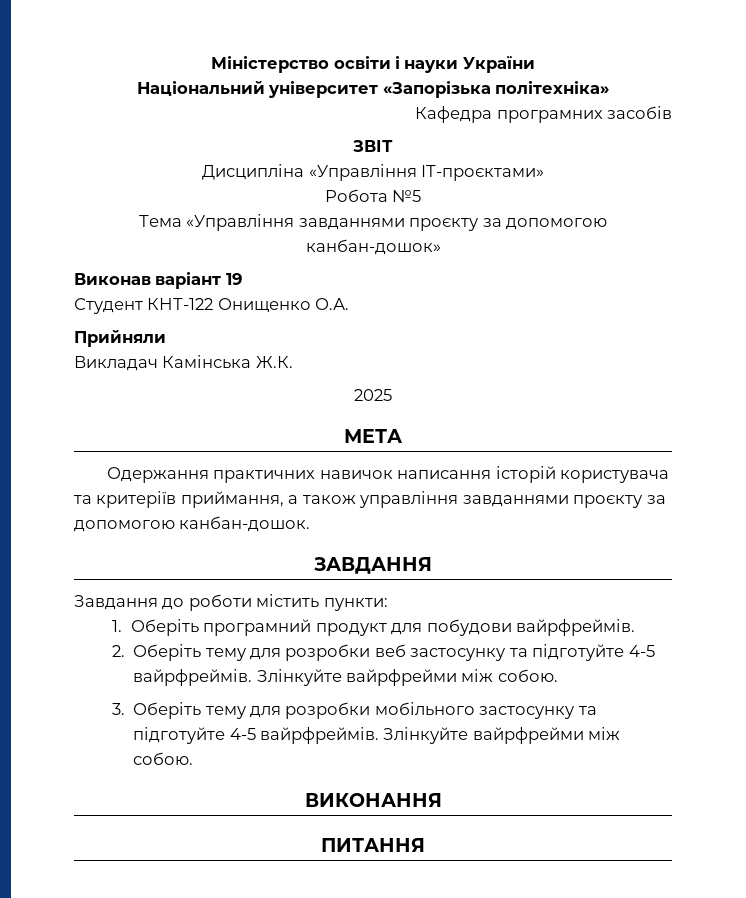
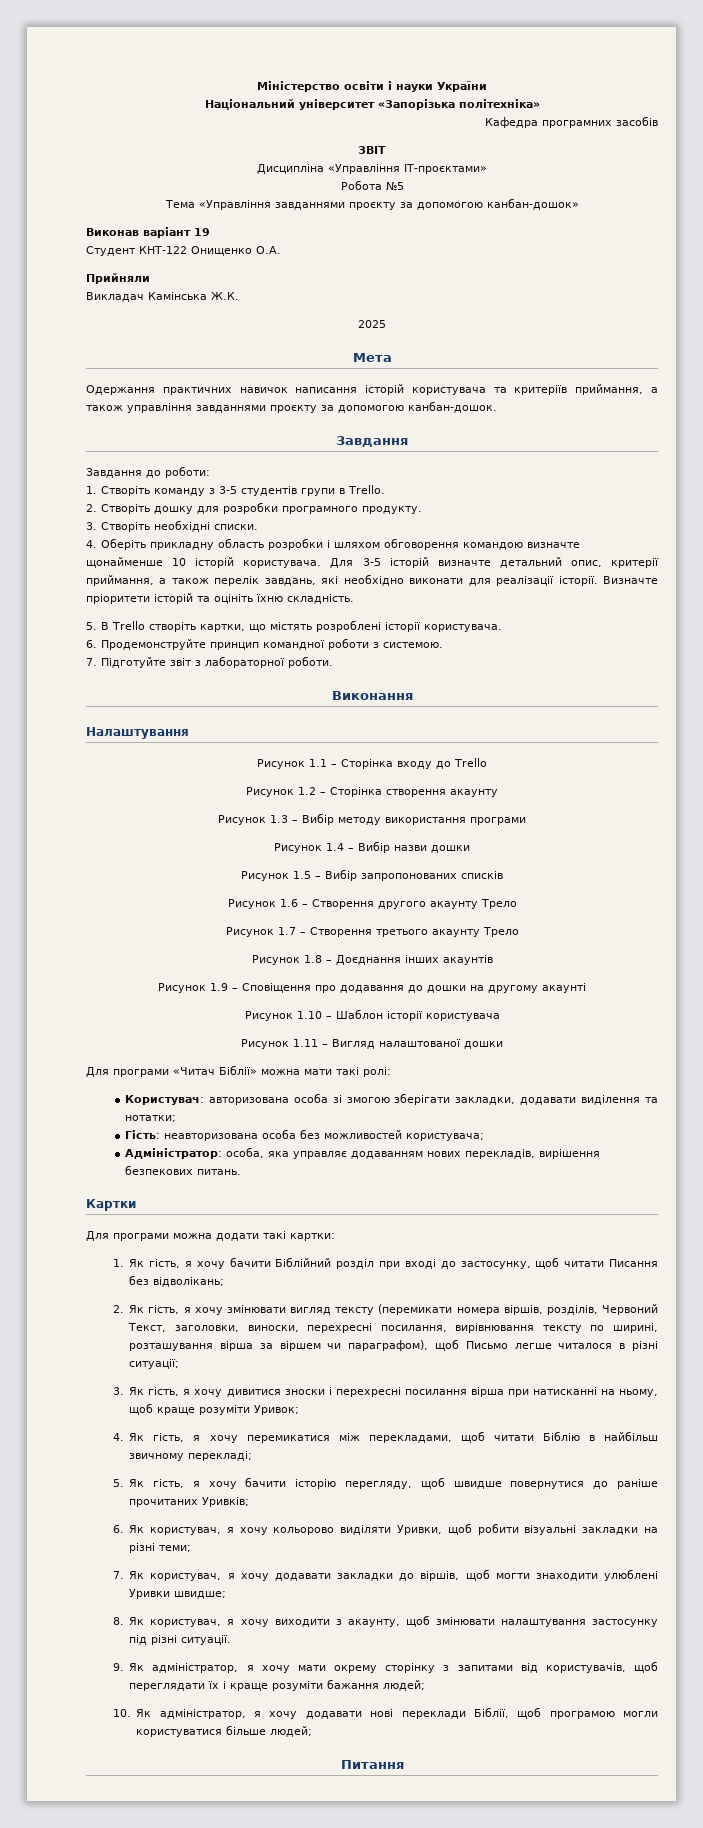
- МЕТА
+ Мета
  Одержання практичних навичок написання історій користувача та критеріїв приймання, а також управління завданнями проєкту за допомогою канбан-дошок.
- ЗАВДАННЯ
+ Завдання
- Завдання до роботи містить пункти:
- 1. Оберіть програмний продукт для побудови вайрфреймів.
- 2. Оберіть тему для розробки веб застосунку та підготуйте 4-5 вайрфреймів. Злінкуйте вайрфрейми між собою.
- 3. Оберіть тему для розробки мобільного застосунку та підготуйте 4-5 вайрфреймів. Злінкуйте вайрфрейми між собою.
- ВИКОНАННЯ
- ПИТАННЯ
+ Завдання до роботи:
+ 1. Створіть команду з 3-5 студентів групи в Trello.
+ 2. Створіть дошку для розробки програмного продукту.
+ 3. Створіть необхідні списки.
+ 4. Оберіть прикладну область розробки і шляхом обговорення командою визначте щонайменше 10 історій користувача. Для 3-5 історій визначте детальний опис, критерії приймання, а також перелік завдань, які необхідно виконати для реалізації історії. Визначте пріоритети історій та оцініть їхню складність.
+ 5. В Trello створіть картки, що містять розроблені історії користувача.
+ 6. Продемонструйте принцип командної роботи з системою.
+ 7. Підготуйте звіт з лабораторної роботи.
+ Виконання
+ Налаштування
+ Рисунок 1.1 – Сторінка входу до Trello
+ Рисунок 1.2 – Сторінка створення акаунту
+ Рисунок 1.3 – Вибір методу використання програми
+ Рисунок 1.4 – Вибір назви дошки
+ Рисунок 1.5 – Вибір запропонованих списків
+ Рисунок 1.6 – Створення другого акаунту Трело
+ Рисунок 1.7 – Створення третього акаунту Трело
+ Рисунок 1.8 – Доєднання інших акаунтів
+ Рисунок 1.9 – Сповіщення про додавання до дошки на другому акаунті
+ Рисунок 1.10 – Шаблон історії користувача
+ Рисунок 1.11 – Вигляд налаштованої дошки
+ Для програми «Читач Біблії» можна мати такі ролі:
+ Користувач: авторизована особа зі змогою зберігати закладки, додавати виділення та нотатки;
+ Гість: неавторизована особа без можливостей користувача;
+ Адміністратор: особа, яка управляє додаванням нових перекладів, вирішення безпекових питань.
+ Картки
+ Для програми можна додати такі картки:
+ 1. Як гість, я хочу бачити Біблійний розділ при вході до застосунку, щоб читати Писання без відволікань;
+ 2. Як гість, я хочу змінювати вигляд тексту (перемикати номера віршів, розділів, Червоний Текст, заголовки, виноски, перехресні посилання, вирівнювання тексту по ширині, розташування вірша за віршем чи параграфом), щоб Письмо легше читалося в різні ситуації;
+ 3. Як гість, я хочу дивитися зноски і перехресні посилання вірша при натисканні на ньому, щоб краще розуміти Уривок;
+ 4. Як гість, я хочу перемикатися між перекладами, щоб читати Біблію в найбільш звичному перекладі;
+ 5. Як гість, я хочу бачити історію перегляду, щоб швидше повернутися до раніше прочитаних Уривків;
+ 6. Як користувач, я хочу кольорово виділяти Уривки, щоб робити візуальні закладки на різні теми;
+ 7. Як користувач, я хочу додавати закладки до віршів, щоб могти знаходити улюблені Уривки швидше;
+ 8. Як користувач, я хочу виходити з акаунту, щоб змінювати налаштування застосунку під різні ситуації.
+ 9. Як адміністратор, я хочу мати окрему сторінку з запитами від користувачів, щоб переглядати їх і краще розуміти бажання людей;
+ 10. Як адміністратор, я хочу додавати нові переклади Біблії, щоб програмою могли користуватися більше людей;
+ Питання

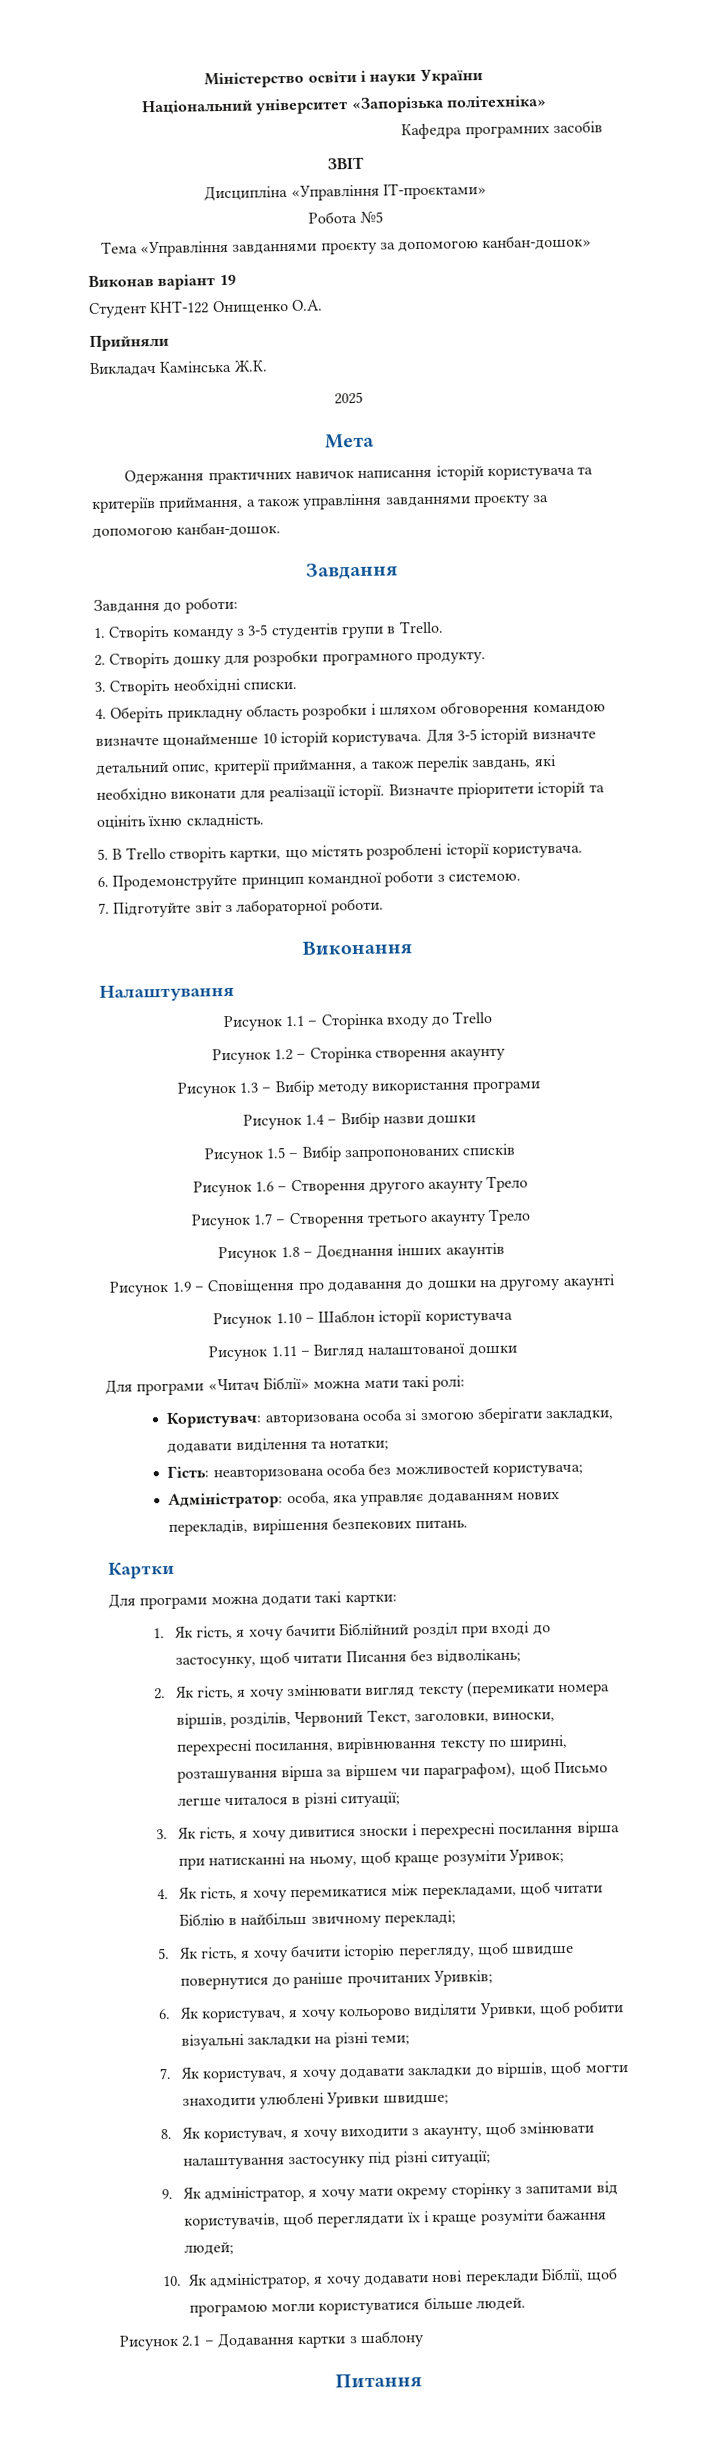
- 8. Як користувач, я хочу виходити з акаунту, щоб змінювати налаштування застосунку під різні ситуації.
+ 8. Як користувач, я хочу виходити з акаунту, щоб змінювати налаштування застосунку під різні ситуації;
- 10. Як адміністратор, я хочу додавати нові переклади Біблії, щоб програмою могли користуватися більше людей;
+ 10. Як адміністратор, я хочу додавати нові переклади Біблії, щоб програмою могли користуватися більше людей.
+ Рисунок 2.1 – Додавання картки з шаблону

